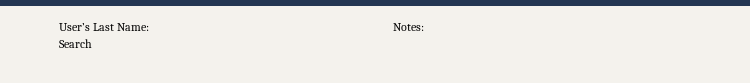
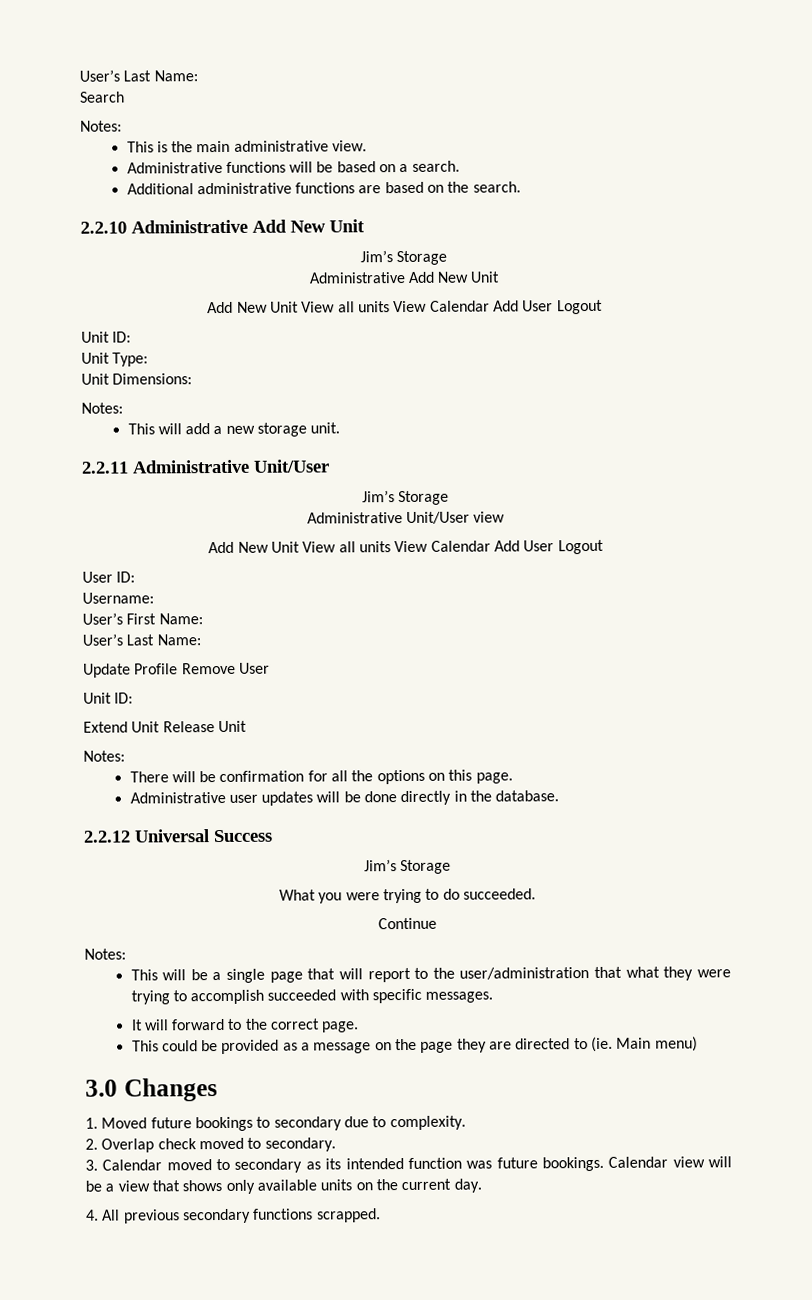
+ This is the main administrative view.
+ Administrative functions will be based on a search.
+ Additional administrative functions are based on the search.
+ 2.2.10 Administrative Add New Unit
+ Jim’s Storage
+ Administrative Add New Unit
+ Add New Unit View all units View Calendar Add User Logout
+ Unit ID:
+ Unit Type:
+ Unit Dimensions:
+ Notes:
+ This will add a new storage unit.
+ 2.2.11 Administrative Unit/User
+ Jim’s Storage
+ Administrative Unit/User view
+ Add New Unit View all units View Calendar Add User Logout
+ User ID:
+ Username:
+ User’s First Name:
+ User’s Last Name:
+ Update Profile Remove User
+ Unit ID:
+ Extend Unit Release Unit
+ Notes:
+ There will be confirmation for all the options on this page.
+ Administrative user updates will be done directly in the database.
+ 2.2.12 Universal Success
+ Jim’s Storage
+ What you were trying to do succeeded.
+ Continue
+ Notes:
+ This will be a single page that will report to the user/administration that what they were trying to accomplish succeeded with specific messages.
+ It will forward to the correct page.
+ This could be provided as a message on the page they are directed to (ie. Main menu)
+ 3.0 Changes
+ 1. Moved future bookings to secondary due to complexity.
+ 2. Overlap check moved to secondary.
+ 3. Calendar moved to secondary as its intended function was future bookings. Calendar view will be a view that shows only available units on the current day.
+ 4. All previous secondary functions scrapped.

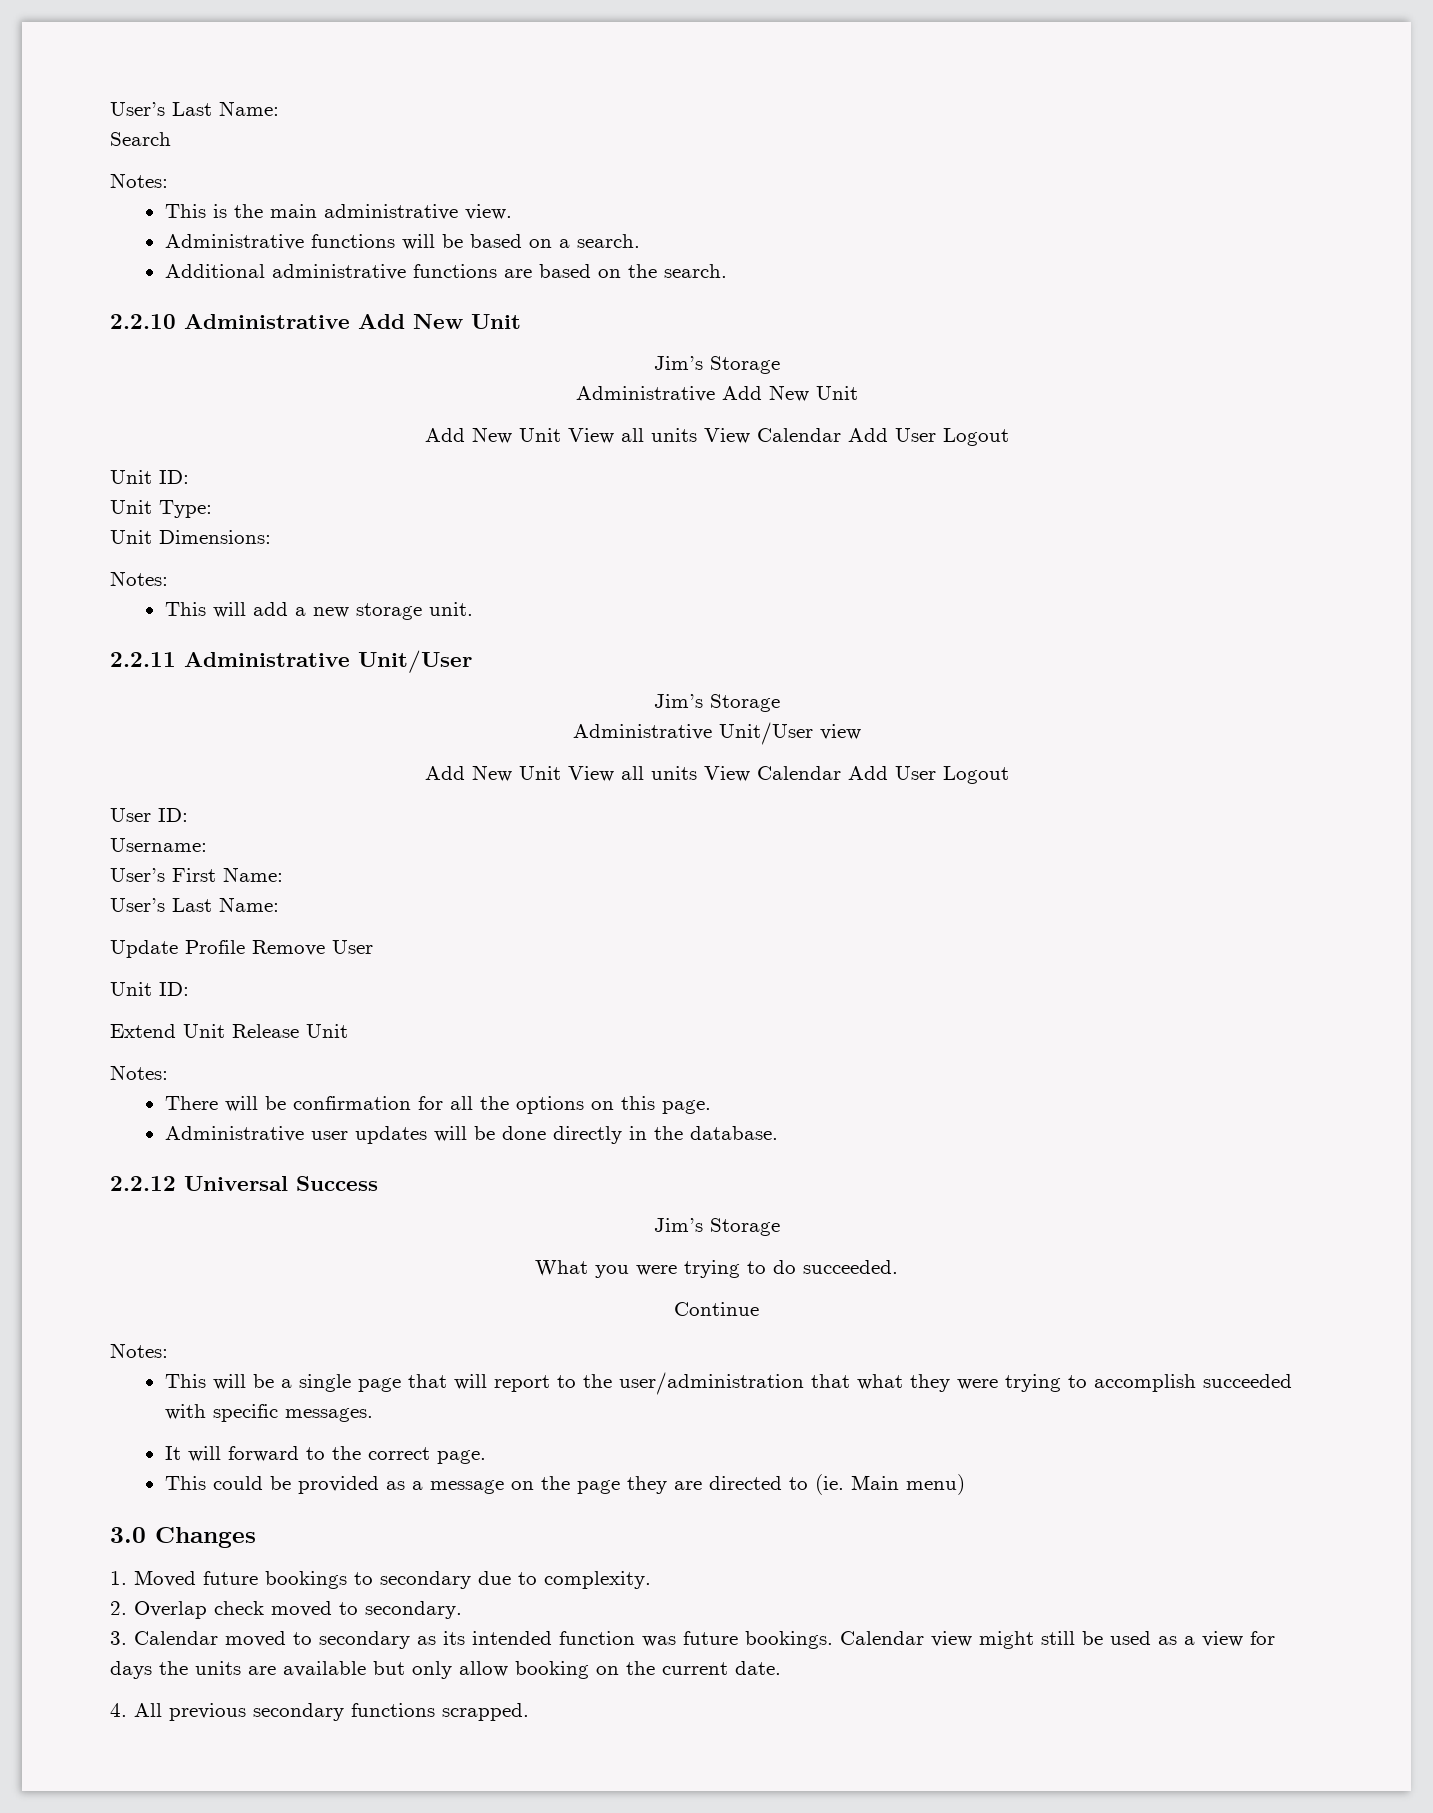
- Calendar view will be a view that shows only available units on the current day.
+ Calendar view might still be used as a view for days the units are available but only allow booking on the current date.

